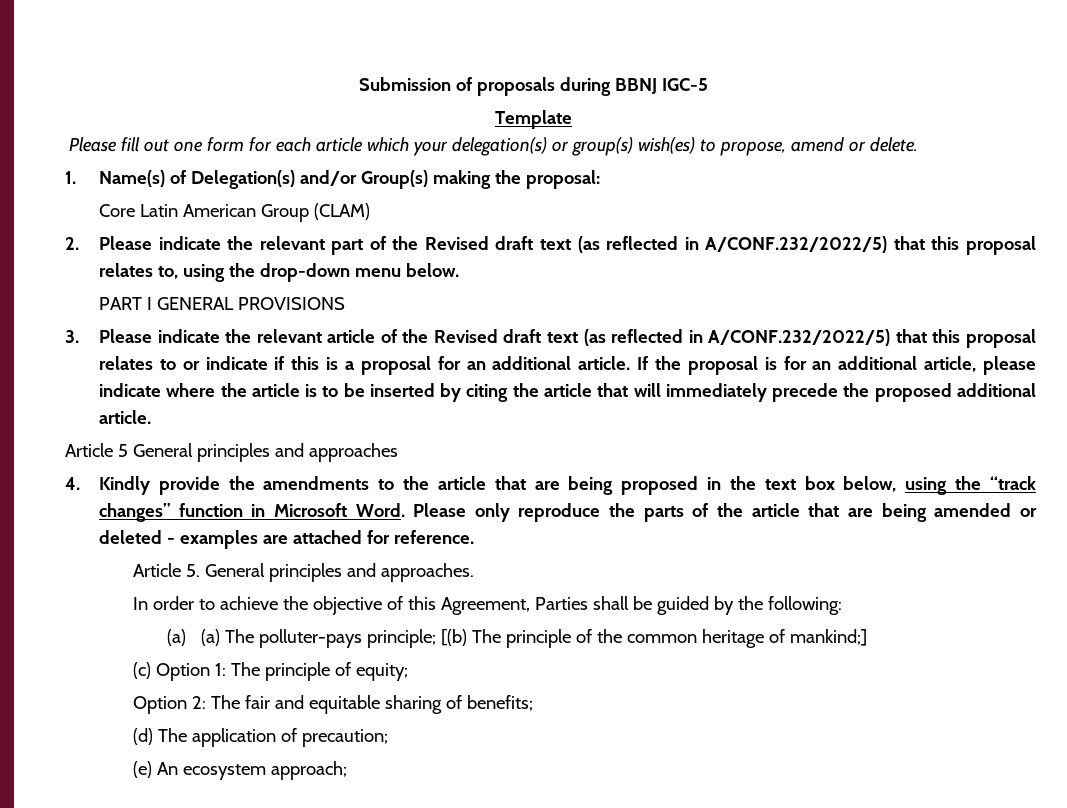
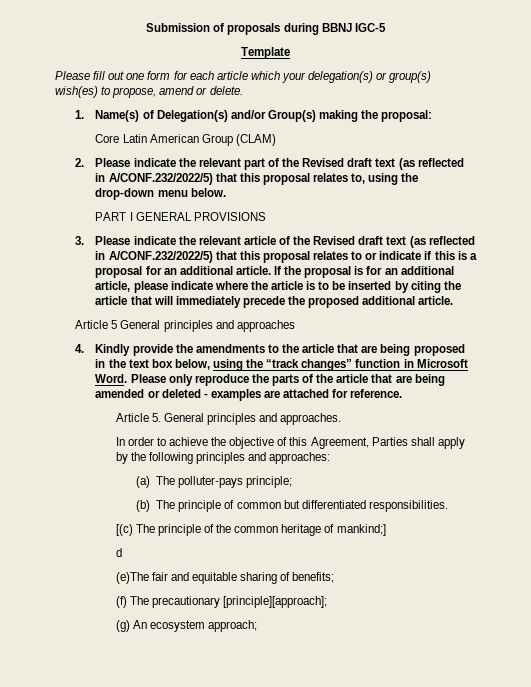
- In order to achieve the objective of this Agreement, Parties shall be guided by the following:
- (a) (a) The polluter-pays principle; [(b) The principle of the common heritage of mankind;]
+ In order to achieve the objective of this Agreement, Parties shall apply by the following principles and approaches:
+ (a) The polluter-pays principle;
+ (b) The principle of common but differentiated responsibilities.
+ [(c) The principle of the common heritage of mankind;]
- (c) Option 1: The principle of equity;
- Option 2: The fair and equitable sharing of benefits;
+ d
+ (e)The fair and equitable sharing of benefits;
- (d) The application of precaution;
- (e) An ecosystem approach;
+ (f) The precautionary [principle][approach];
+ (g) An ecosystem approach;

